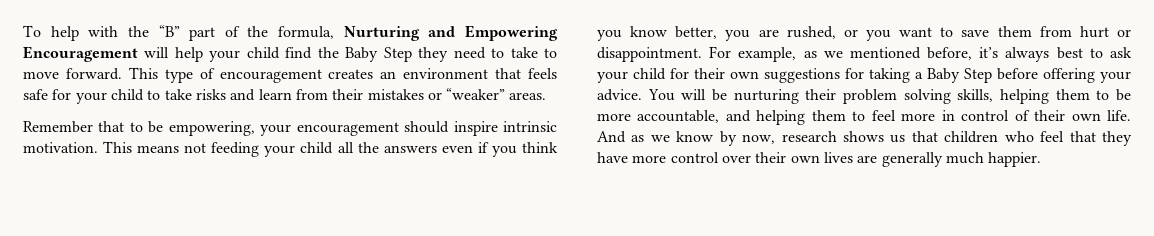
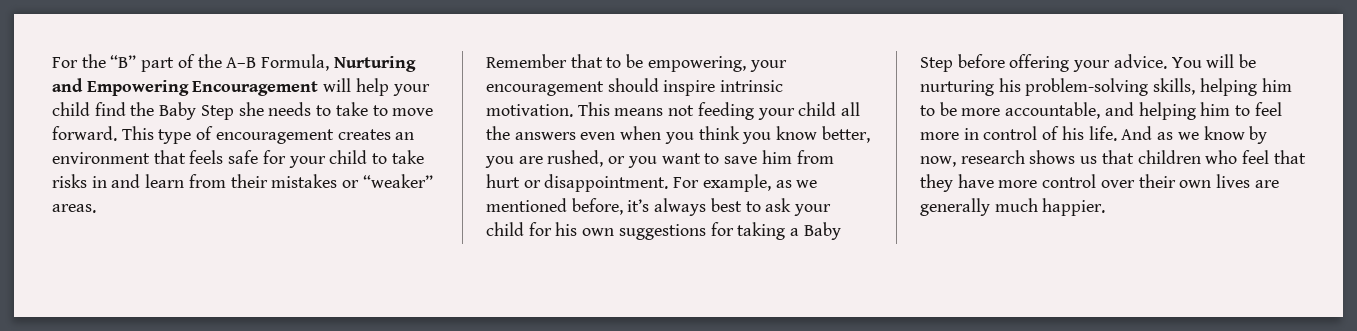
- To help with the “B” part of the formula, Nurturing and Empowering Encouragement will help your child find the Baby Step they need to take to move forward.
+ For the “B” part of the A–B Formula, Nurturing and Empowering Encouragement will help your child find the Baby Step she needs to take to move forward.
- This type of encouragement creates an environment that feels safe for your child to take risks and learn from their mistakes or “weaker” areas.
+ This type of encouragement creates an environment that feels safe for your child to take risks in and learn from their mistakes or “weaker” areas.
- This means not feeding your child all the answers even if you think you know better, you are rushed, or you want to save them from hurt or disappointment.
+ This means not feeding your child all the answers even when you think you know better, you are rushed, or you want to save him from hurt or disappointment.
- For example, as we mentioned before, it’s always best to ask your child for their own suggestions for taking a Baby Step before offering your advice.
+ For example, as we mentioned before, it’s always best to ask your child for his own suggestions for taking a Baby Step before offering your advice.
- You will be nurturing their problem solving skills, helping them to be more accountable, and helping them to feel more in control of their own life.
+ You will be nurturing his problem-solving skills, helping him to be more accountable, and helping him to feel more in control of his life.

